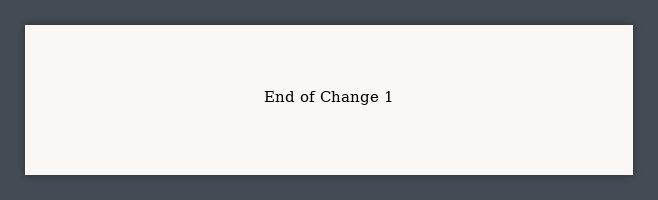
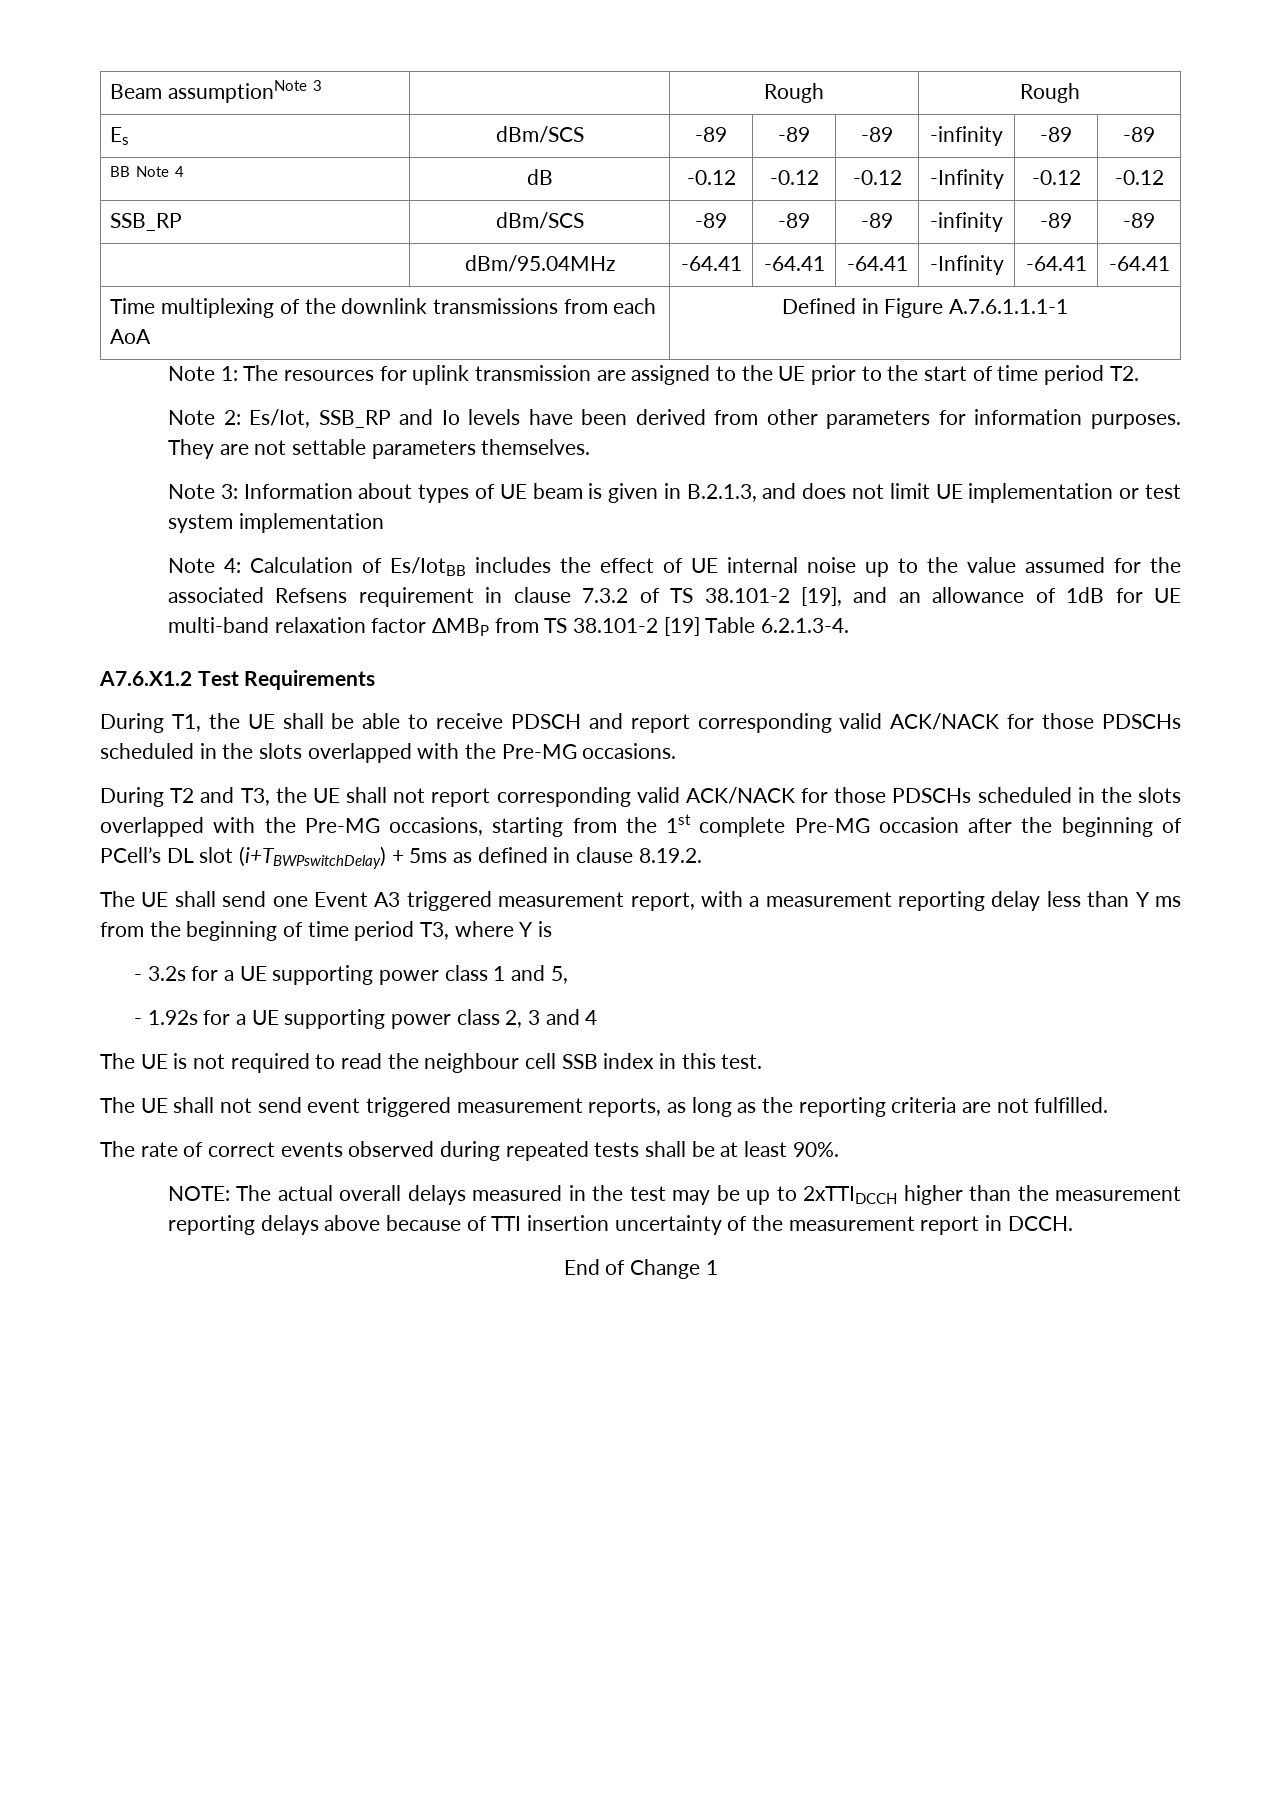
+ Beam assumptionNote 3 | | Rough | Rough
+ Es | dBm/SCS | -89 | -89 | -89 | -infinity | -89 | -89
+ BB Note 4 | dB | -0.12 | -0.12 | -0.12 | -Infinity | -0.12 | -0.12
+ SSB_RP | dBm/SCS | -89 | -89 | -89 | -infinity | -89 | -89
+ | dBm/95.04MHz | -64.41 | -64.41 | -64.41 | -Infinity | -64.41 | -64.41
+ Time multiplexing of the downlink transmissions from each AoA | Defined in Figure A.7.6.1.1.1-1
+ Note 1: The resources for uplink transmission are assigned to the UE prior to the start of time period T2.
+ Note 2: Es/Iot, SSB_RP and Io levels have been derived from other parameters for information purposes. They are not settable parameters themselves.
+ Note 3: Information about types of UE beam is given in B.2.1.3, and does not limit UE implementation or test system implementation
+ Note 4: Calculation of Es/IotBB includes the effect of UE internal noise up to the value assumed for the associated Refsens requirement in clause 7.3.2 of TS 38.101-2 [19], and an allowance of 1dB for UE multi-band relaxation factor ΔMBP from TS 38.101-2 [19] Table 6.2.1.3-4.
+ A7.6.X1.2 Test Requirements
+ During T1, the UE shall be able to receive PDSCH and report corresponding valid ACK/NACK for those PDSCHs scheduled in the slots overlapped with the Pre-MG occasions.
+ During T2 and T3, the UE shall not report corresponding valid ACK/NACK for those PDSCHs scheduled in the slots overlapped with the Pre-MG occasions, starting from the 1st complete Pre-MG occasion after the beginning of PCell’s DL slot (i+TBWPswitchDelay) + 5ms as defined in clause 8.19.2.
+ The UE shall send one Event A3 triggered measurement report, with a measurement reporting delay less than Y ms from the beginning of time period T3, where Y is
+ - 3.2s for a UE supporting power class 1 and 5,
+ - 1.92s for a UE supporting power class 2, 3 and 4
+ The UE is not required to read the neighbour cell SSB index in this test.
+ The UE shall not send event triggered measurement reports, as long as the reporting criteria are not fulfilled.
+ The rate of correct events observed during repeated tests shall be at least 90%.
+ NOTE: The actual overall delays measured in the test may be up to 2xTTIDCCH higher than the measurement reporting delays above because of TTI insertion uncertainty of the measurement report in DCCH.

